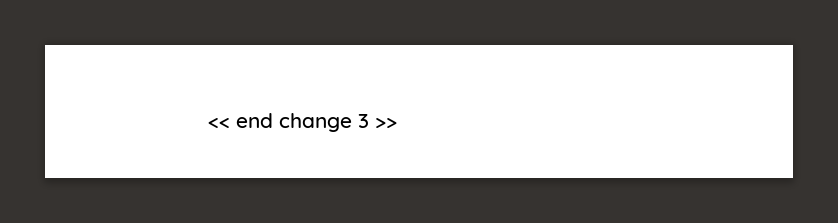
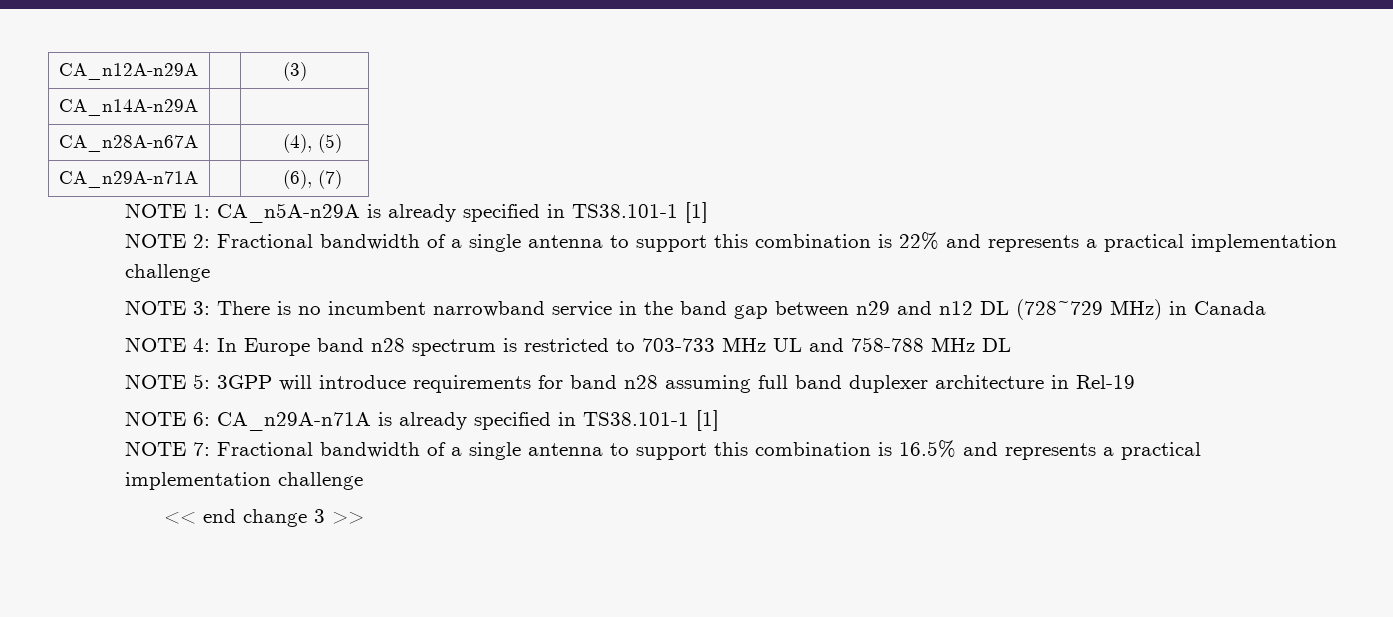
+ CA_n12A-n29A | | (3)
+ CA_n14A-n29A | |
+ CA_n28A-n67A | | (4), (5)
+ CA_n29A-n71A | | (6), (7)
+ NOTE 1: CA_n5A-n29A is already specified in TS38.101-1 [1]
+ NOTE 2: Fractional bandwidth of a single antenna to support this combination is 22% and represents a practical implementation challenge
+ NOTE 3: There is no incumbent narrowband service in the band gap between n29 and n12 DL (728~729 MHz) in Canada
+ NOTE 4: In Europe band n28 spectrum is restricted to 703-733 MHz UL and 758-788 MHz DL
+ NOTE 5: 3GPP will introduce requirements for band n28 assuming full band duplexer architecture in Rel-19
+ NOTE 6: CA_n29A-n71A is already specified in TS38.101-1 [1]
+ NOTE 7: Fractional bandwidth of a single antenna to support this combination is 16.5% and represents a practical implementation challenge

